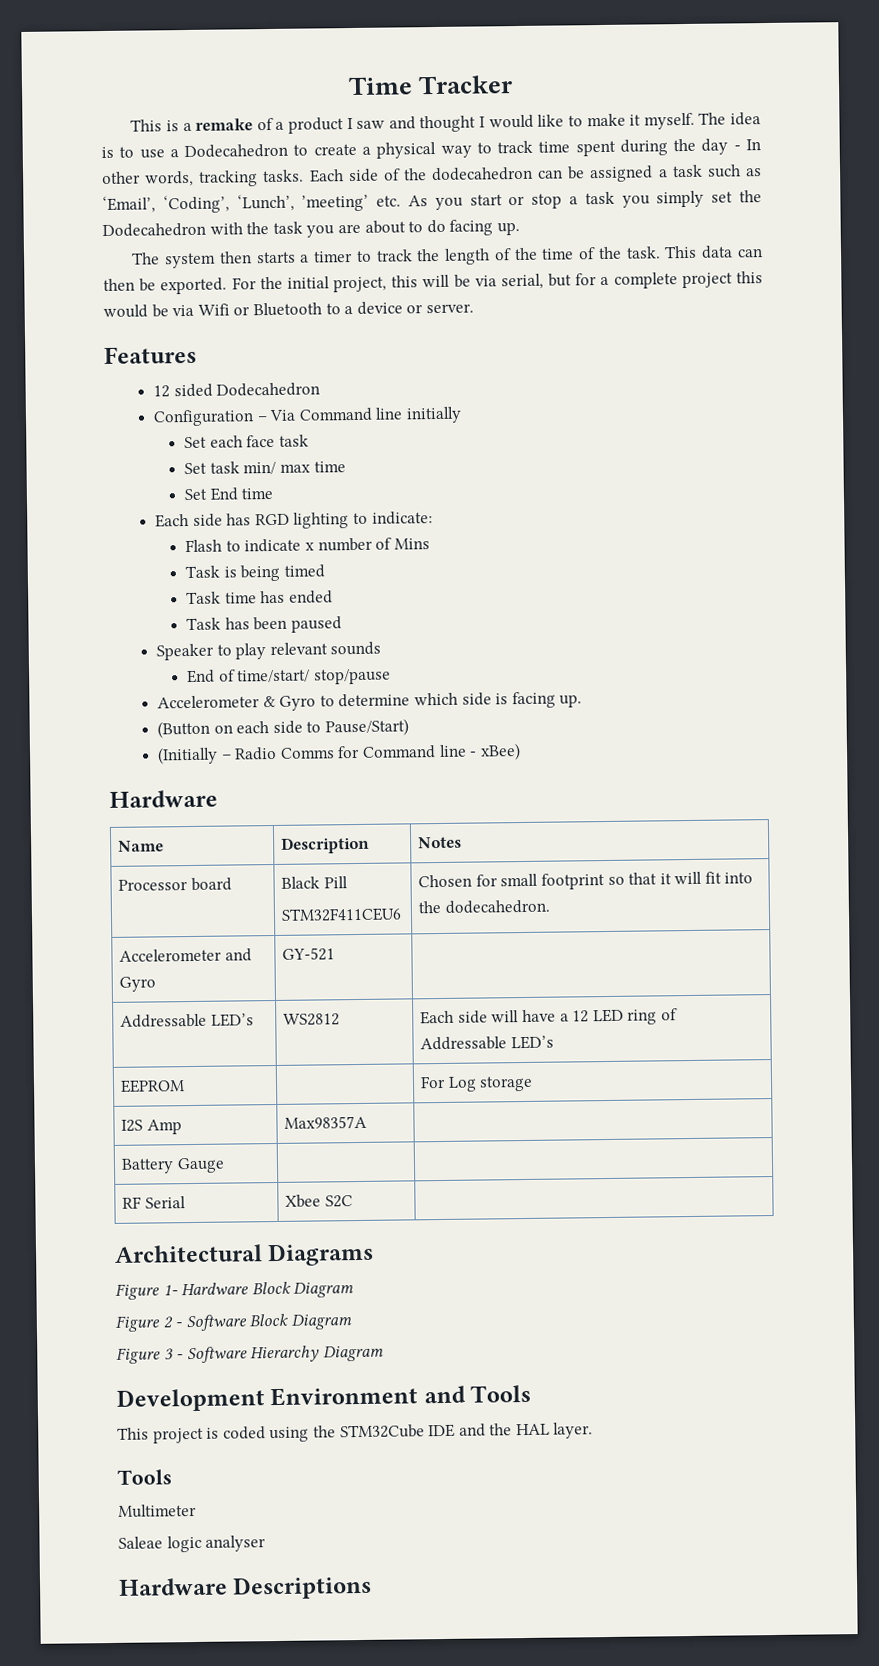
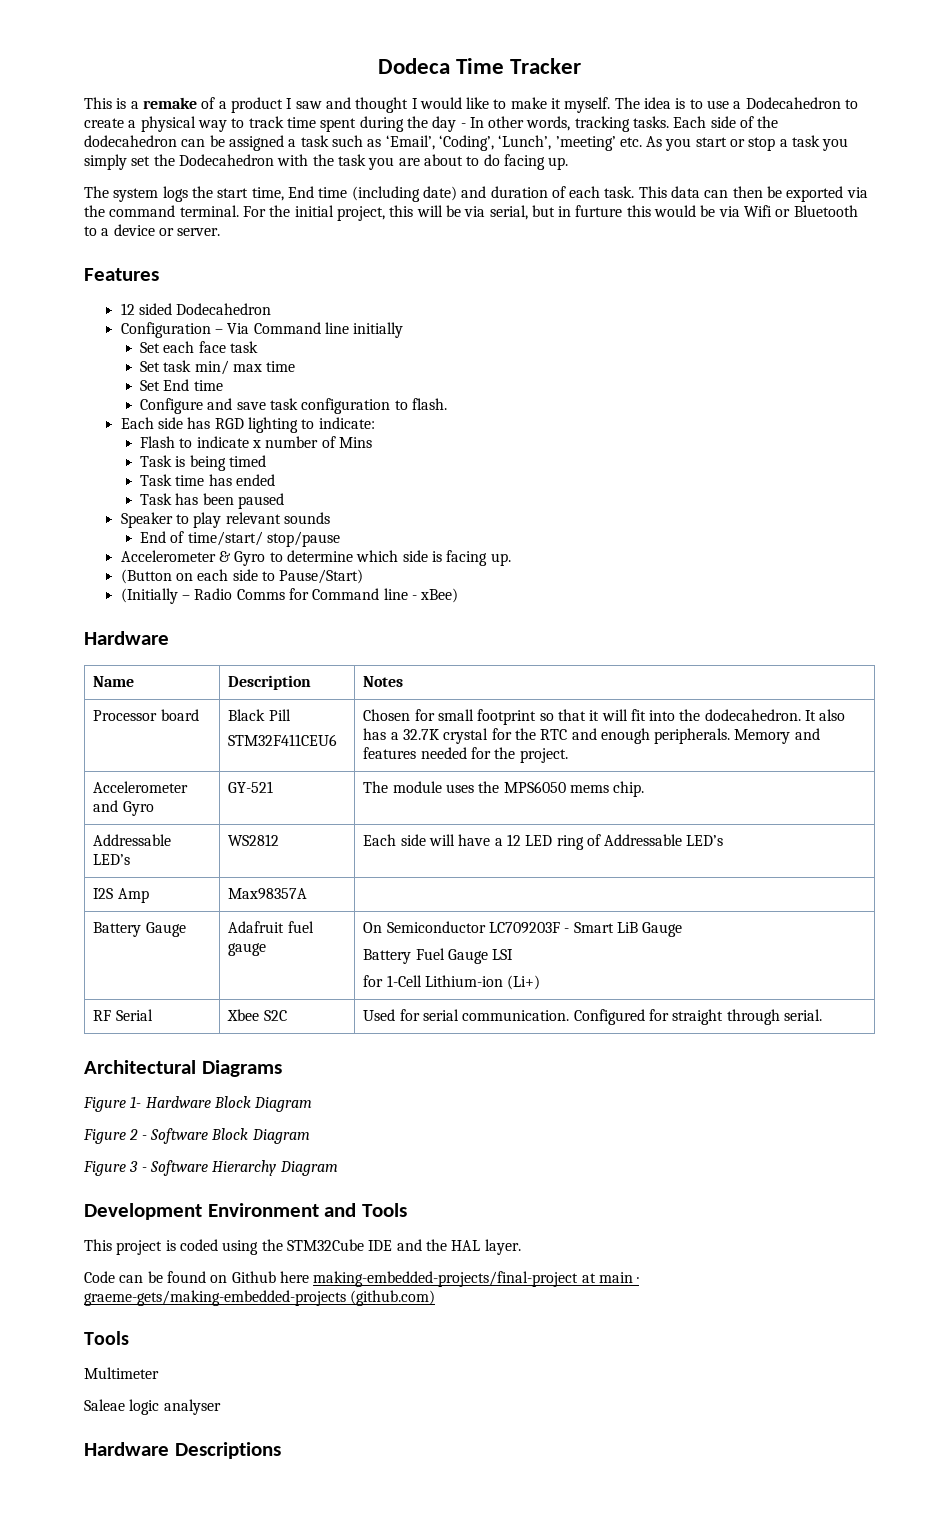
- Time Tracker
+ Dodeca Time Tracker
- The system then starts a timer to track the length of the time of the task.
+ The system logs the start time, End time (including date) and duration of each task.
- This data can then be exported.
+ This data can then be exported via the command terminal.
- For the initial project, this will be via serial, but for a complete project this would be via Wifi or Bluetooth to a device or server.
+ For the initial project, this will be via serial, but in furture this would be via Wifi or Bluetooth to a device or server.
+ Configure and save task configuration to flash.
  Processor board | Black Pill
- STM32F411CEU6 | Chosen for small footprint so that it will fit into the dodecahedron.
- Accelerometer and Gyro | GY-521 |
+ STM32F411CEU6 | Chosen for small footprint so that it will fit into the dodecahedron. It also has a 32.7K crystal for the RTC and enough peripherals. Memory and features needed for the project.
+ Accelerometer and Gyro | GY-521 | The module uses the MPS6050 mems chip.
- EEPROM | | For Log storage
- Battery Gauge | |
- RF Serial | Xbee S2C |
+ Battery Gauge | Adafruit fuel gauge | On Semiconductor LC709203F - Smart LiB Gauge
+ Battery Fuel Gauge LSI
+ for 1-Cell Lithium-ion (Li+)
+ RF Serial | Xbee S2C | Used for serial communication. Configured for straight through serial.
+ Code can be found on Github here making-embedded-projects/final-project at main · graeme-gets/making-embedded-projects (github.com)

